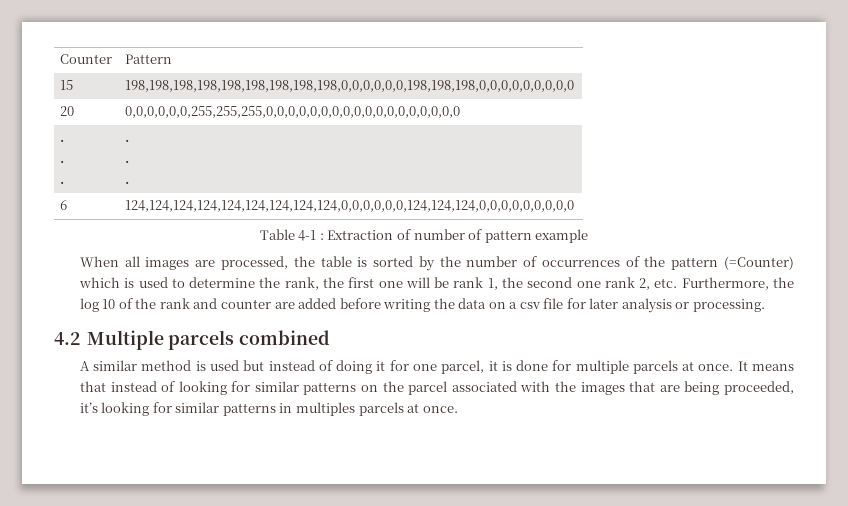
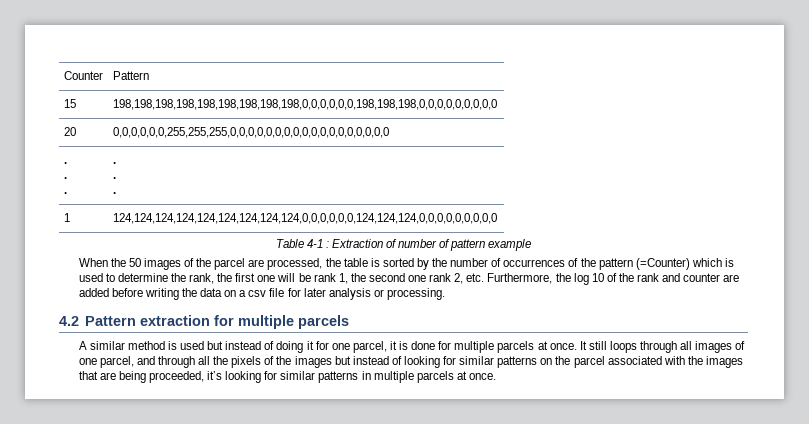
- 6 | 124,124,124,124,124,124,124,124,124,0,0,0,0,0,0,124,124,124,0,0,0,0,0,0,0,0,0
+ 1 | 124,124,124,124,124,124,124,124,124,0,0,0,0,0,0,124,124,124,0,0,0,0,0,0,0,0,0
- When all images are processed, the table is sorted by the number of occurrences of the pattern (=Counter) which is used to determine the rank, the first one will be rank 1, the second one rank 2, etc. Furthermore, the log 10 of the rank and counter are added before writing the data on a csv file for later analysis or processing.
+ When the 50 images of the parcel are processed, the table is sorted by the number of occurrences of the pattern (=Counter) which is used to determine the rank, the first one will be rank 1, the second one rank 2, etc. Furthermore, the log 10 of the rank and counter are added before writing the data on a csv file for later analysis or processing.
- 4.2 Multiple parcels combined
+ 4.2 Pattern extraction for multiple parcels
- It means that instead of looking for similar patterns on the parcel associated with the images that are being proceeded, it’s looking for similar patterns in multiples parcels at once.
+ It still loops through all images of one parcel, and through all the pixels of the images but instead of looking for similar patterns on the parcel associated with the images that are being proceeded, it’s looking for similar patterns in multiple parcels at once.

